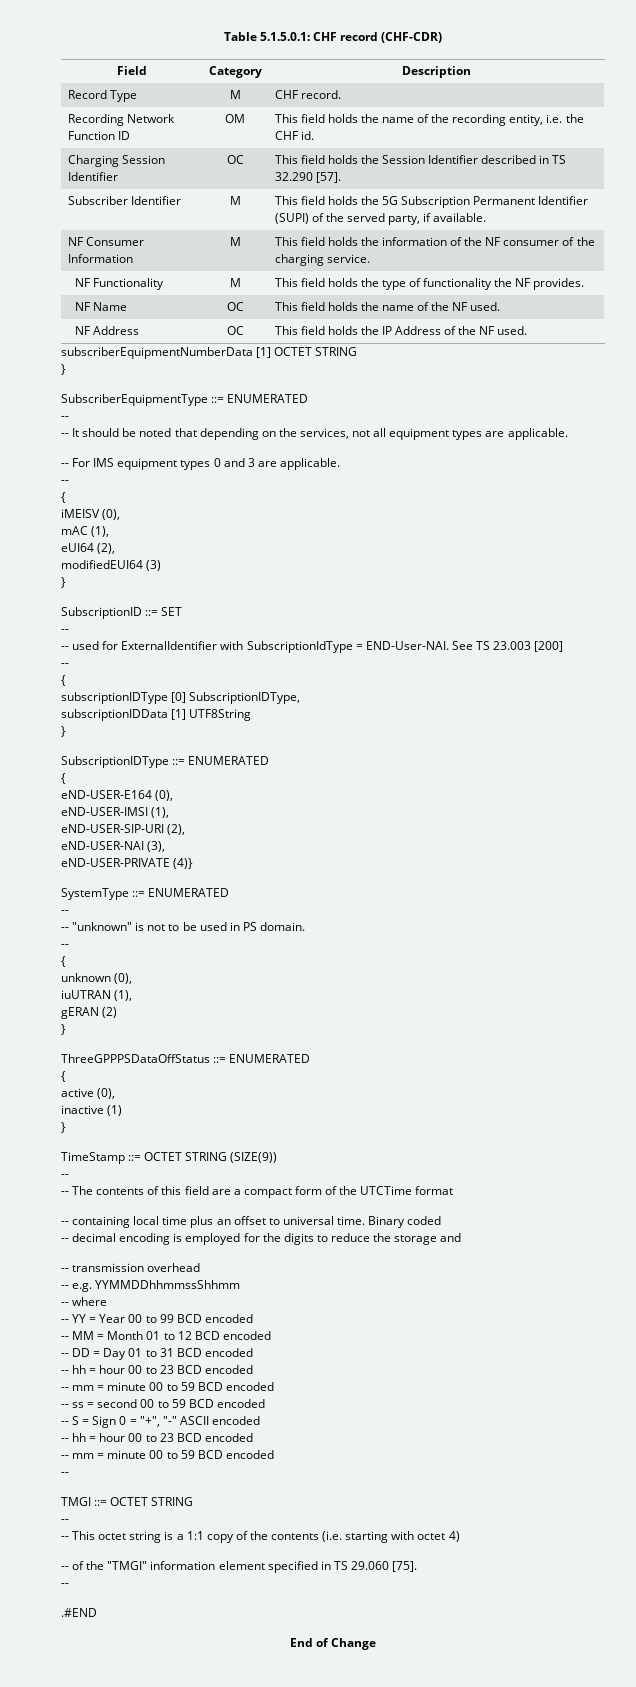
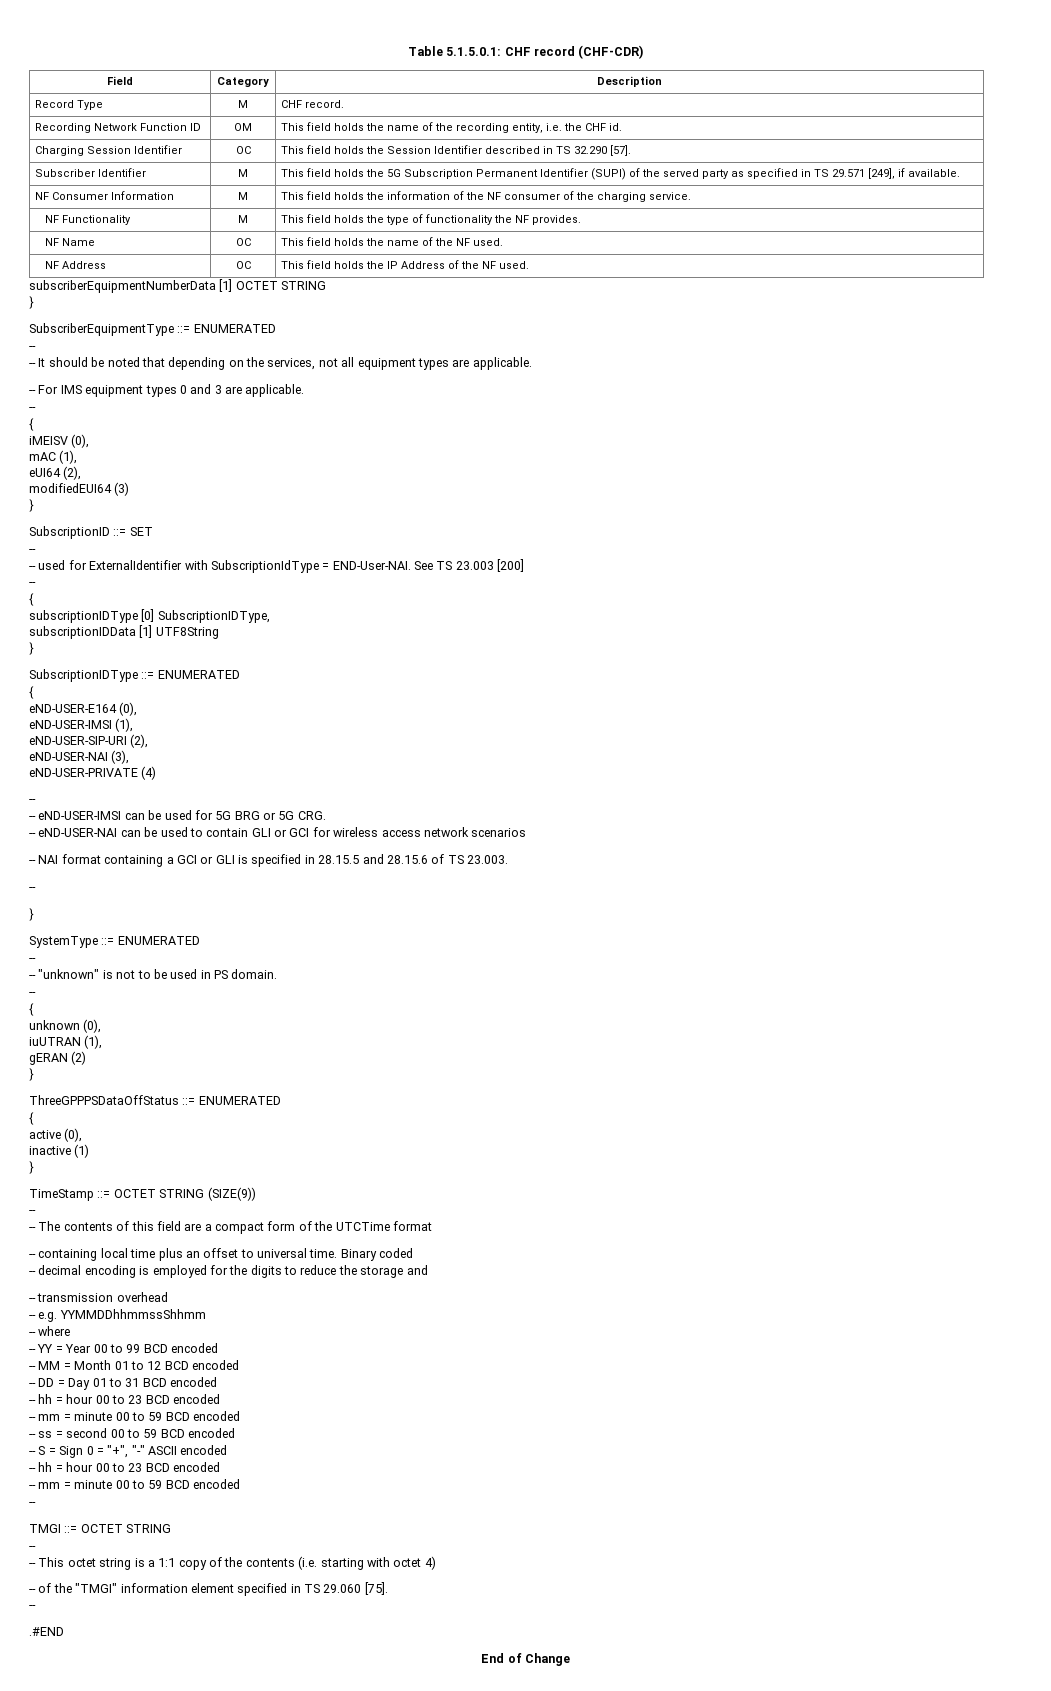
- Subscriber Identifier | M | This field holds the 5G Subscription Permanent Identifier (SUPI) of the served party, if available.
+ Subscriber Identifier | M | This field holds the 5G Subscription Permanent Identifier (SUPI) of the served party as specified in TS 29.571 [249], if available.
- eND-USER-PRIVATE (4)}
+ eND-USER-PRIVATE (4)
+ --
+ -- eND-USER-IMSI can be used for 5G BRG or 5G CRG.
+ -- eND-USER-NAI can be used to contain GLI or GCI for wireless access network scenarios
+ -- NAI format containing a GCI or GLI is specified in 28.15.5 and 28.15.6 of TS 23.003.
+ --
+ }

